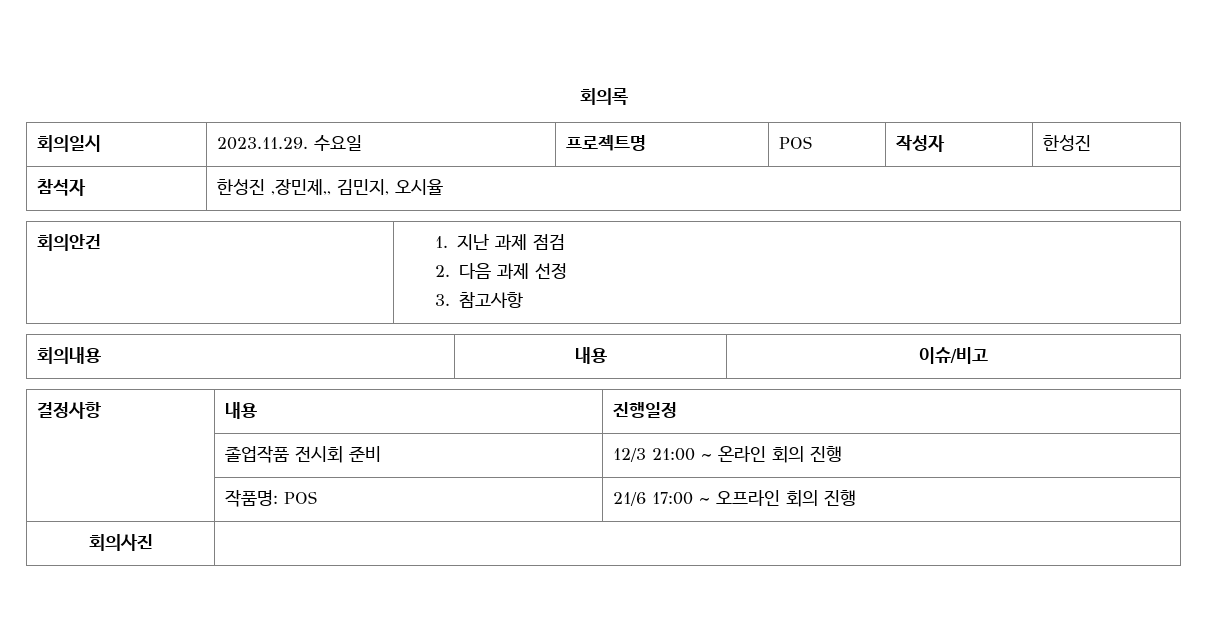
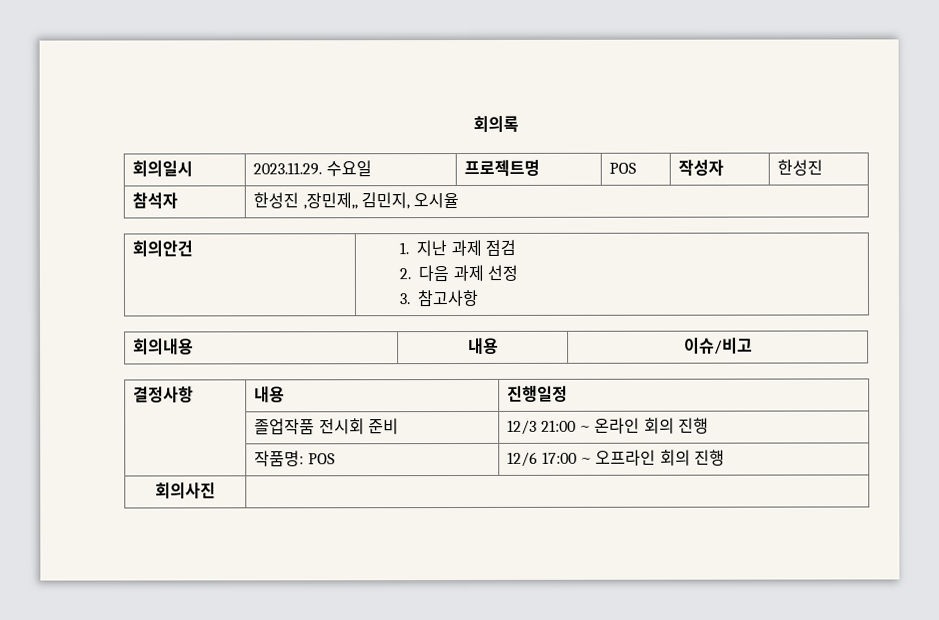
- | 작품명: POS | 21/6 17:00 ~ 오프라인 회의 진행
+ | 작품명: POS | 12/6 17:00 ~ 오프라인 회의 진행

